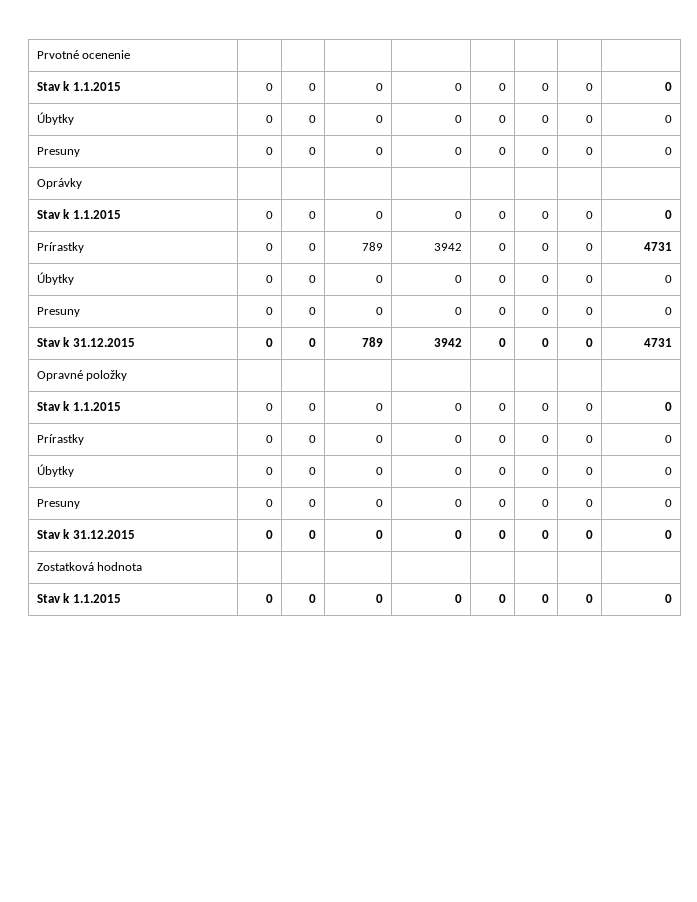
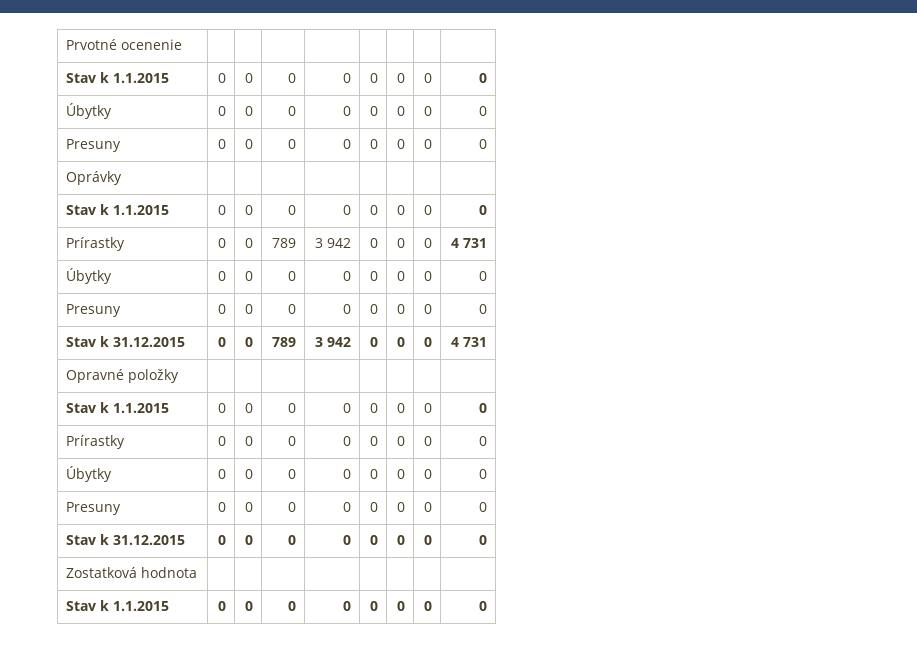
- Prírastky | 0 | 0 | 789 | 3942 | 0 | 0 | 0 | 4731
+ Prírastky | 0 | 0 | 789 | 3 942 | 0 | 0 | 0 | 4 731
- Stav k 31.12.2015 | 0 | 0 | 789 | 3942 | 0 | 0 | 0 | 4731
+ Stav k 31.12.2015 | 0 | 0 | 789 | 3 942 | 0 | 0 | 0 | 4 731

